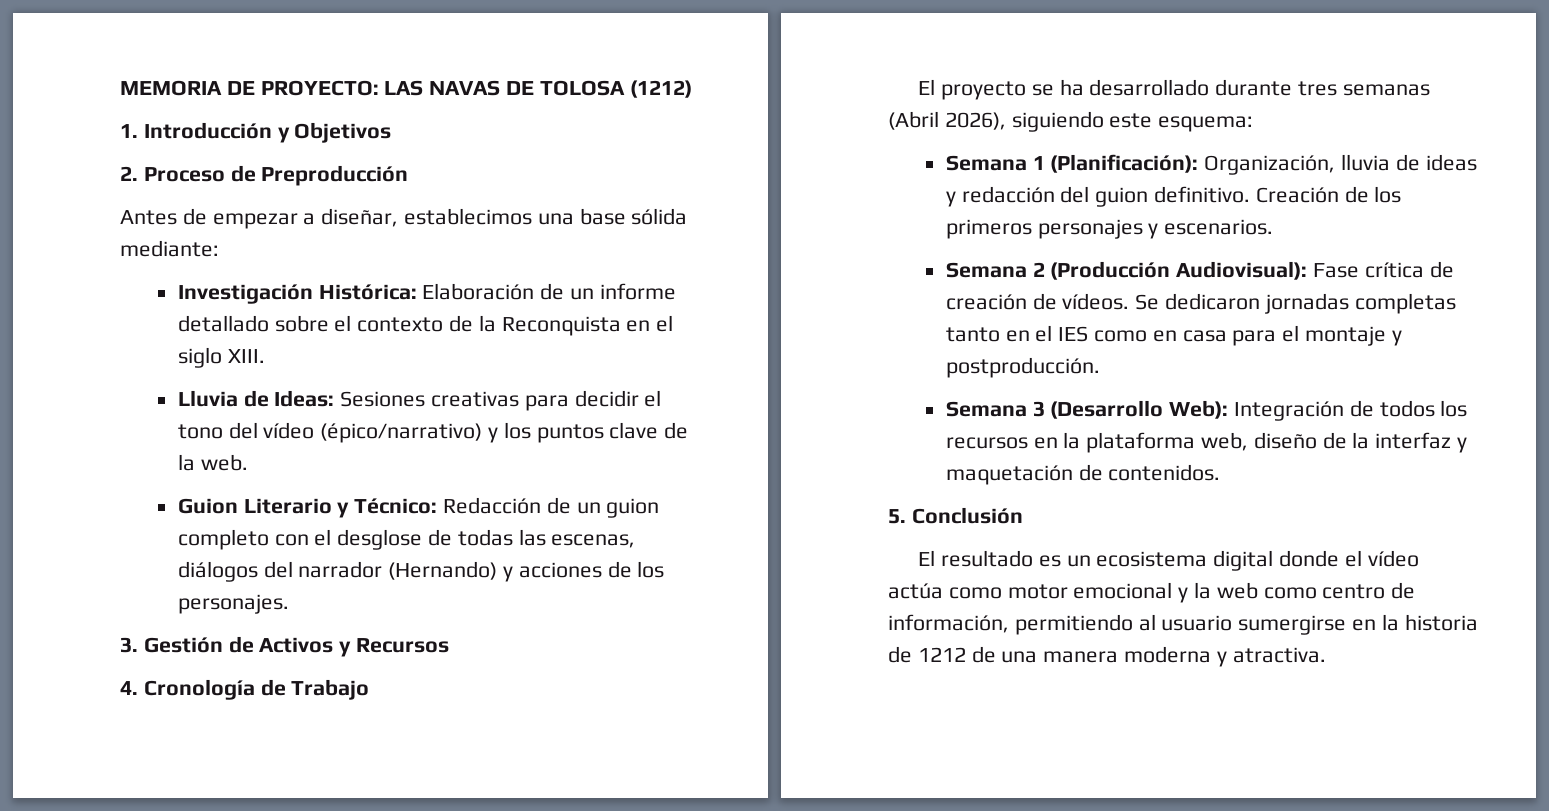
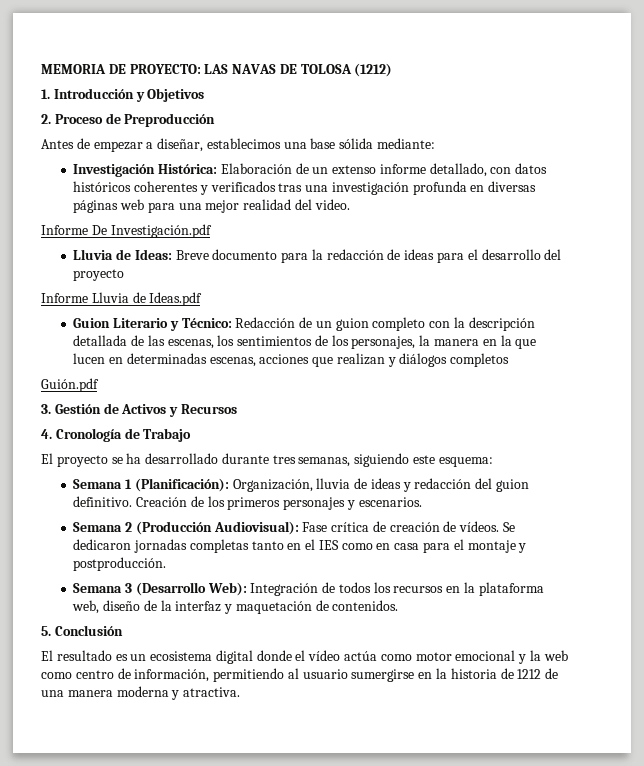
- Investigación Histórica: Elaboración de un informe detallado sobre el contexto de la Reconquista en el siglo XIII.
- Lluvia de Ideas: Sesiones creativas para decidir el tono del vídeo (épico/narrativo) y los puntos clave de la web.
+ Investigación Histórica: Elaboración de un extenso informe detallado, con datos históricos coherentes y verificados tras una investigación profunda en diversas páginas web para una mejor realidad del video.
+ Informe De Investigación.pdf
+ Lluvia de Ideas: Breve documento para la redacción de ideas para el desarrollo del proyecto
+ Informe Lluvia de Ideas.pdf
- Guion Literario y Técnico: Redacción de un guion completo con el desglose de todas las escenas, diálogos del narrador (Hernando) y acciones de los personajes.
+ Guion Literario y Técnico: Redacción de un guion completo con la descripción detallada de las escenas, los sentimientos de los personajes, la manera en la que lucen en determinadas escenas, acciones que realizan y diálogos completos
+ Guión.pdf
- El proyecto se ha desarrollado durante tres semanas (Abril 2026), siguiendo este esquema:
+ El proyecto se ha desarrollado durante tres semanas, siguiendo este esquema:

